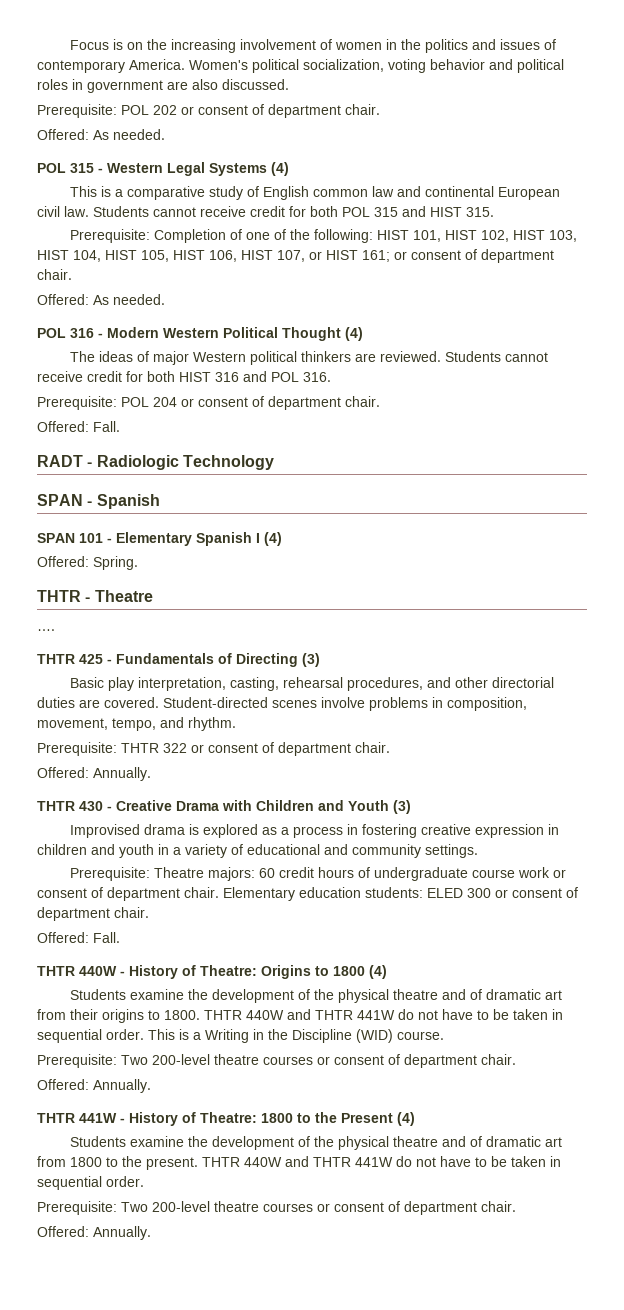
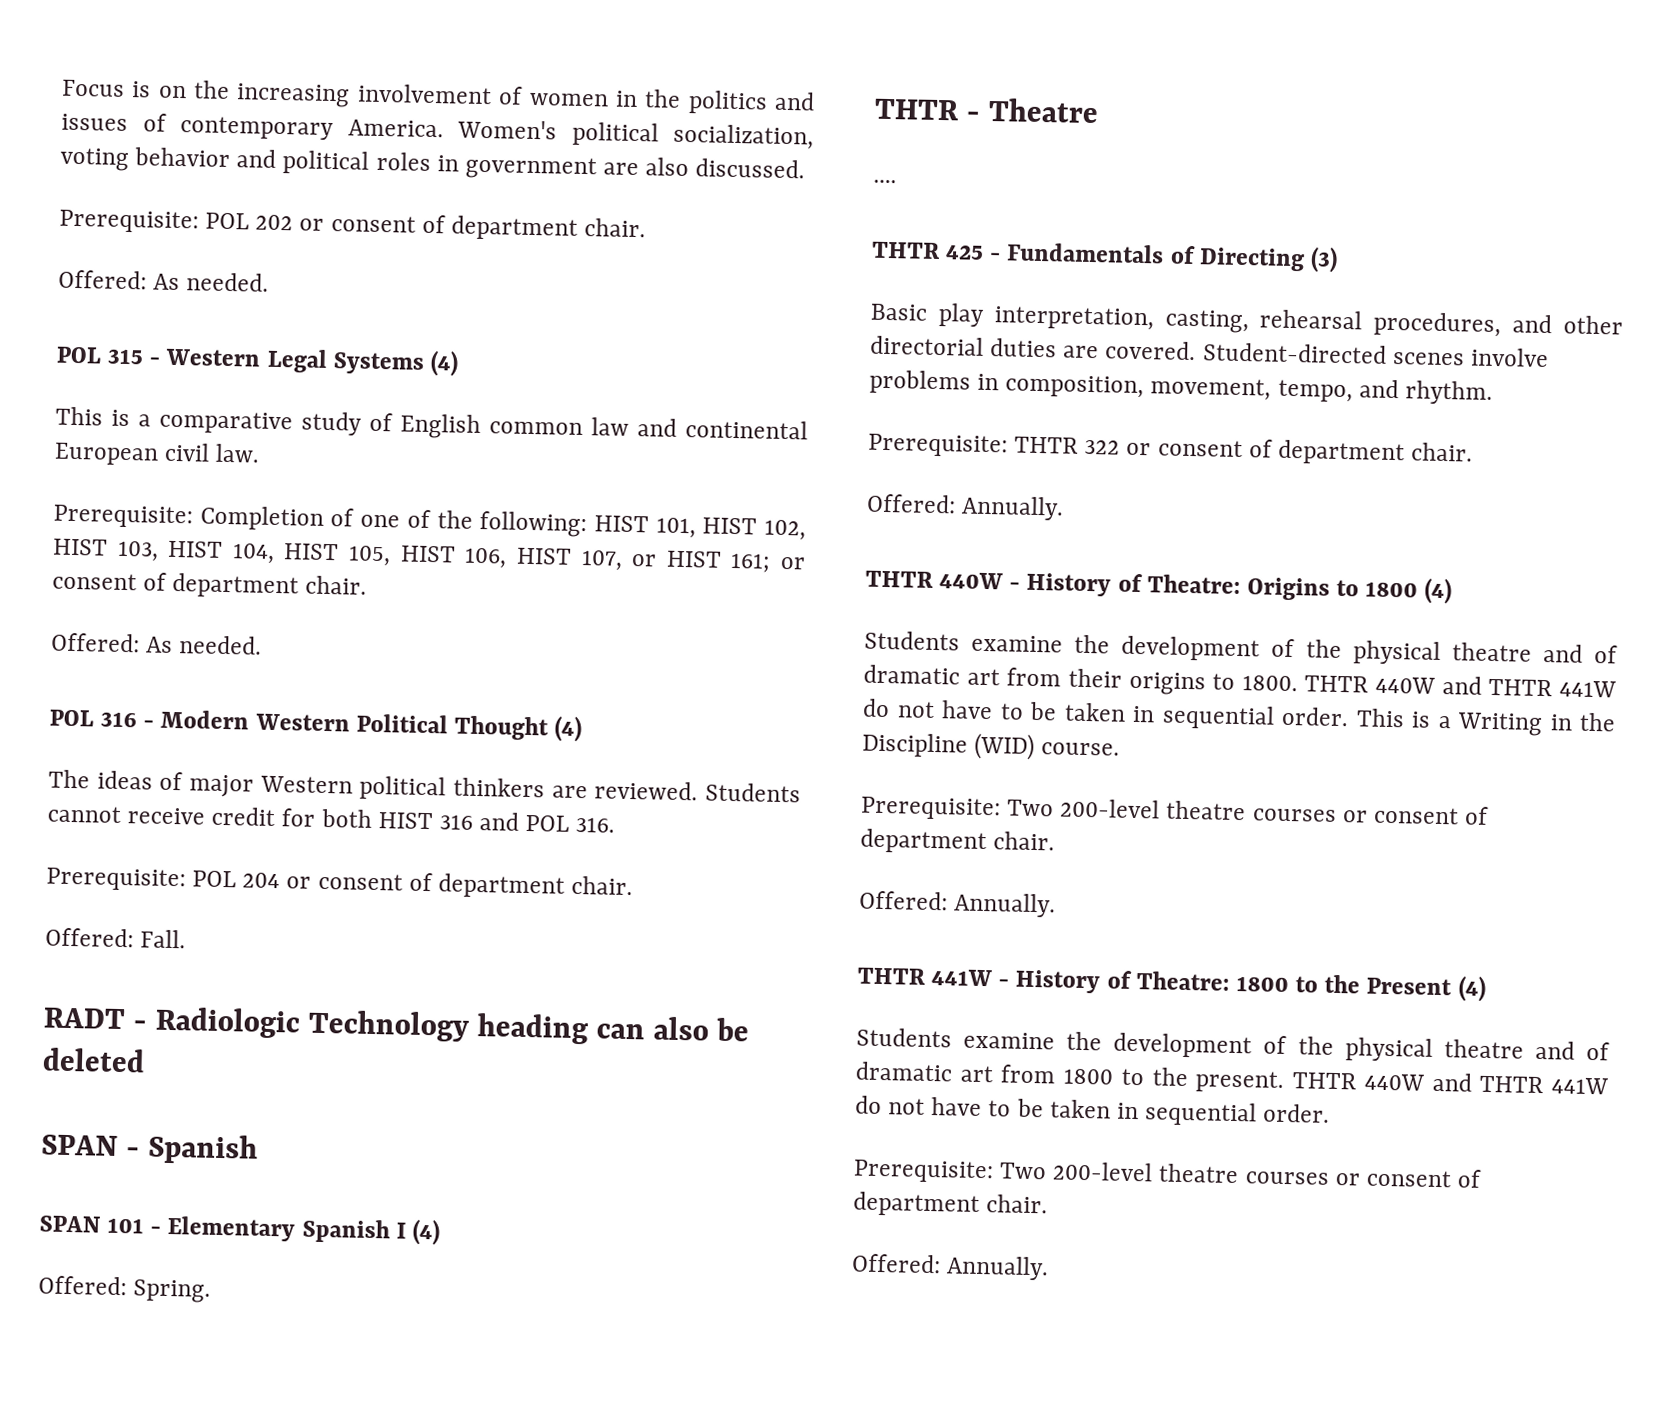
- Students cannot receive credit for both POL 315 and HIST 315.
- RADT - Radiologic Technology
+ RADT - Radiologic Technology heading can also be deleted
- THTR 430 - Creative Drama with Children and Youth (3)
- Improvised drama is explored as a process in fostering creative expression in children and youth in a variety of educational and community settings.
- Prerequisite: Theatre majors: 60 credit hours of undergraduate course work or consent of department chair. Elementary education students: ELED 300 or consent of department chair.
- Offered: Fall.

